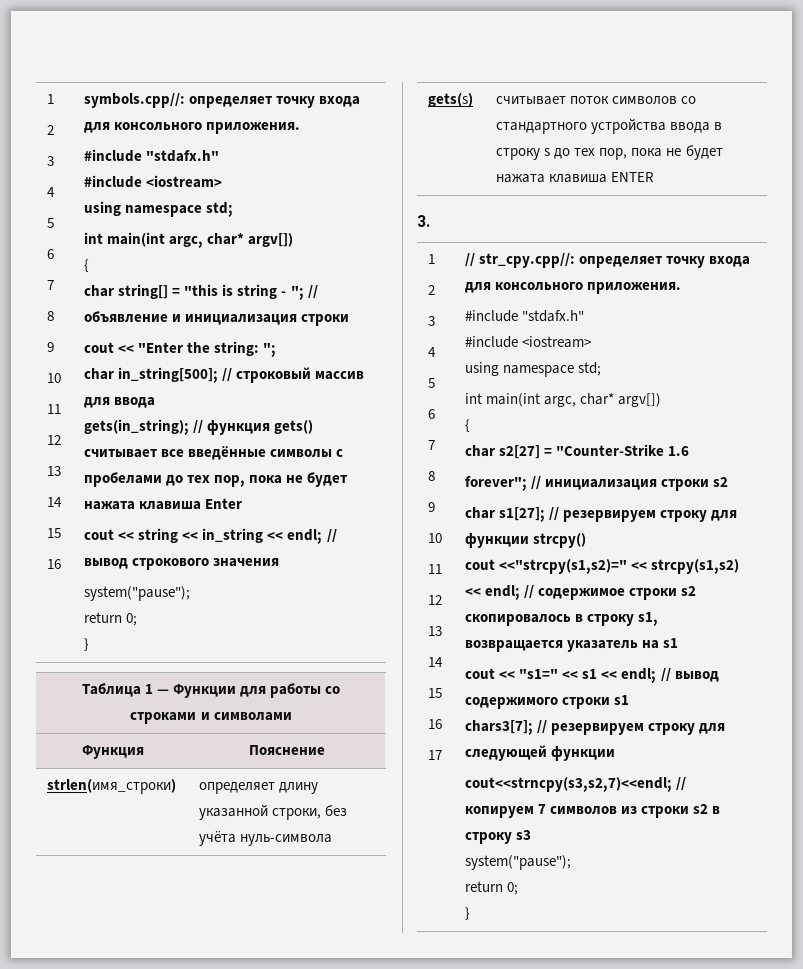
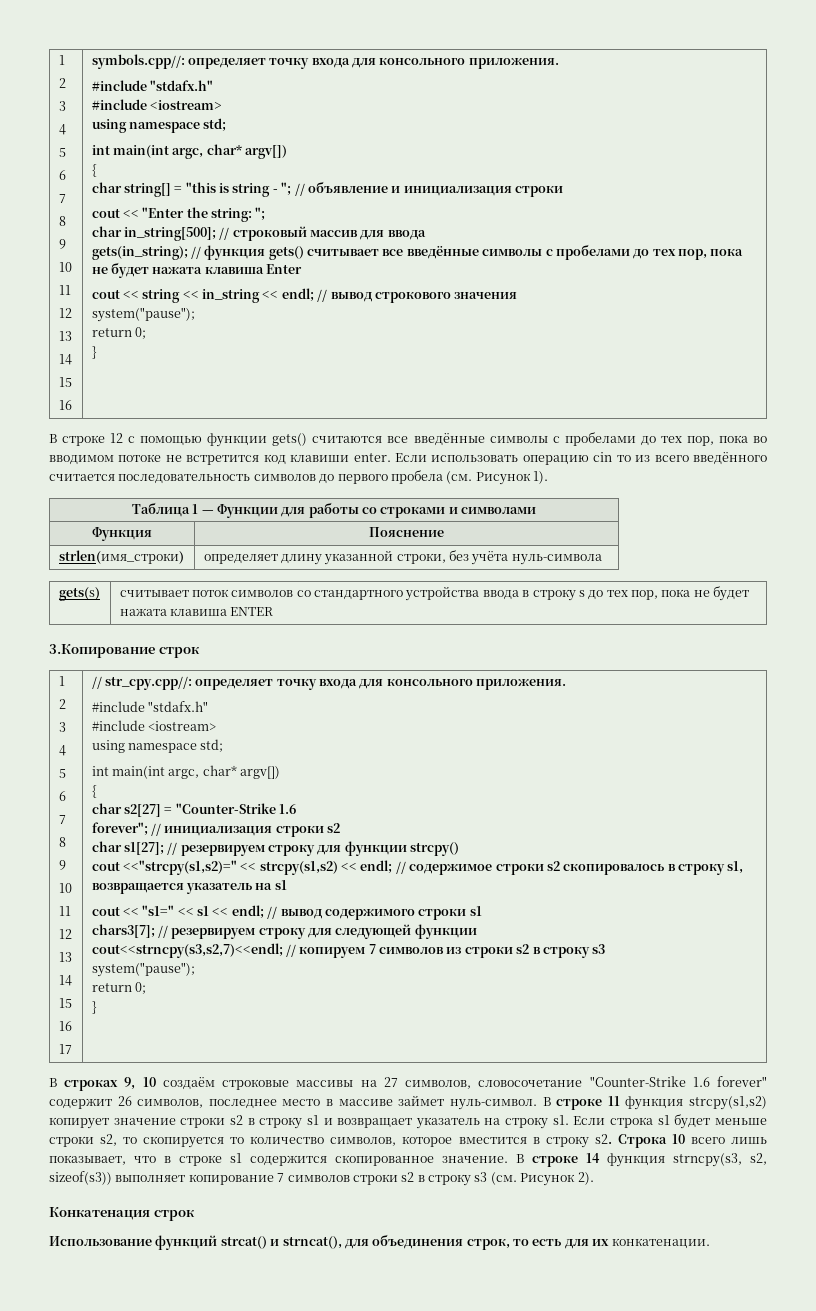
+ В строке 12 с помощью функции gets() считаются все введённые символы с пробелами до тех пор, пока во вводимом потоке не встретится код клавиши enter. Если использовать операцию cin то из всего введённого считается последовательность символов до первого пробела (см. Рисунок 1).
- 3.
+ 3.Копирование строк
+ В строках 9, 10 создаём строковые массивы на 27 символов, словосочетание "Counter-Strike 1.6 forever" содержит 26 символов, последнее место в массиве займет нуль-символ. В строке 11 функция strcpy(s1,s2) копирует значение строки s2 в строку s1 и возвращает указатель на строку s1. Если строка s1 будет меньше строки s2, то скопируется то количество символов, которое вместится в строку s2. Строка 10 всего лишь показывает, что в строке s1 содержится скопированное значение. В строке 14 функция strncpy(s3, s2, sizeof(s3)) выполняет копирование 7 символов строки s2 в строку s3 (см. Рисунок 2).
+ Конкатенация строк
+ Использование функций strcat() и strncat(), для объединения строк, то есть для их конкатенации.

